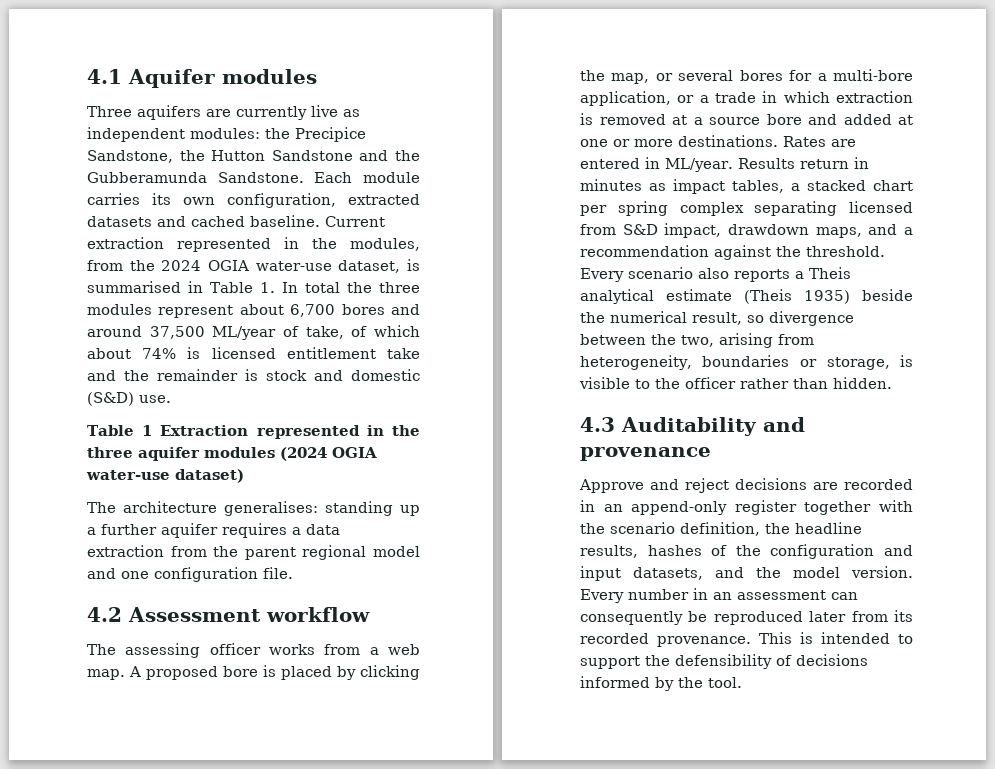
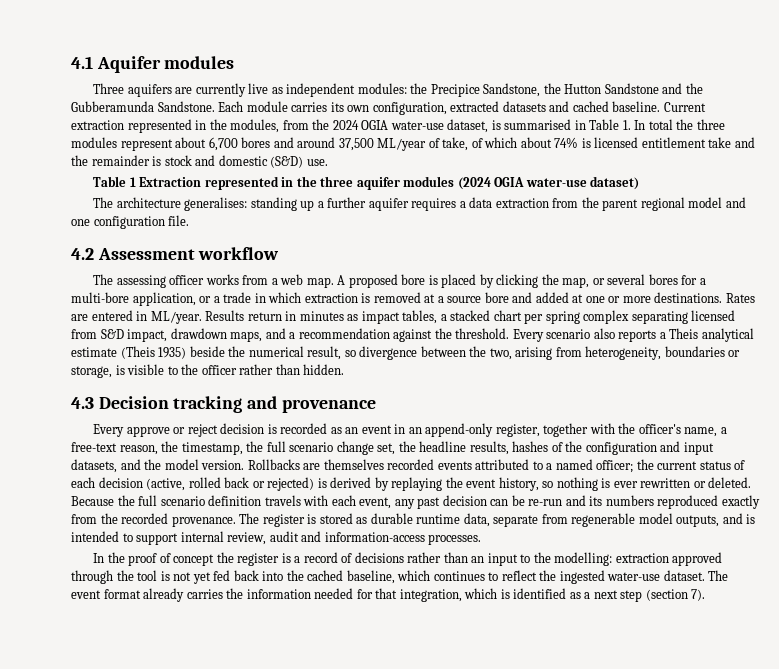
- 4.3 Auditability and provenance
+ 4.3 Decision tracking and provenance
- Approve and reject decisions are recorded in an append-only register together with the scenario definition, the headline results, hashes of the configuration and input datasets, and the model version.
+ Every approve or reject decision is recorded as an event in an append-only register, together with the officer's name, a free-text reason, the timestamp, the full scenario change set, the headline results, hashes of the configuration and input datasets, and the model version.
- Every number in an assessment can consequently be reproduced later from its recorded provenance. This is intended to support the defensibility of decisions informed by the tool.
+ Rollbacks are themselves recorded events attributed to a named officer; the current status of each decision (active, rolled back or rejected) is derived by replaying the event history, so nothing is ever rewritten or deleted. Because the full scenario definition travels with each event, any past decision can be re-run and its numbers reproduced exactly from the recorded provenance. The register is stored as durable runtime data, separate from regenerable model outputs, and is intended to support internal review, audit and information-access processes.
+ In the proof of concept the register is a record of decisions rather than an input to the modelling: extraction approved through the tool is not yet fed back into the cached baseline, which continues to reflect the ingested water-use dataset. The event format already carries the information needed for that integration, which is identified as a next step (section 7).

